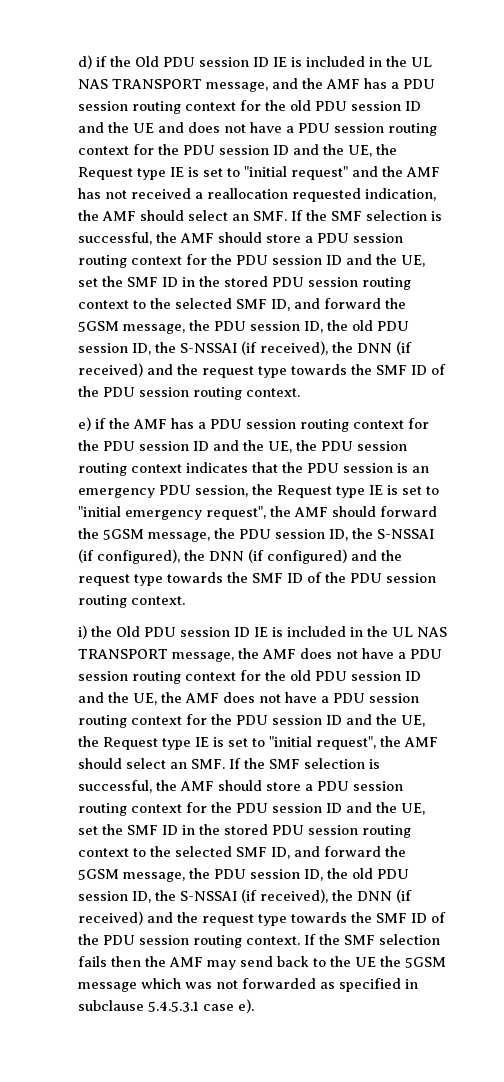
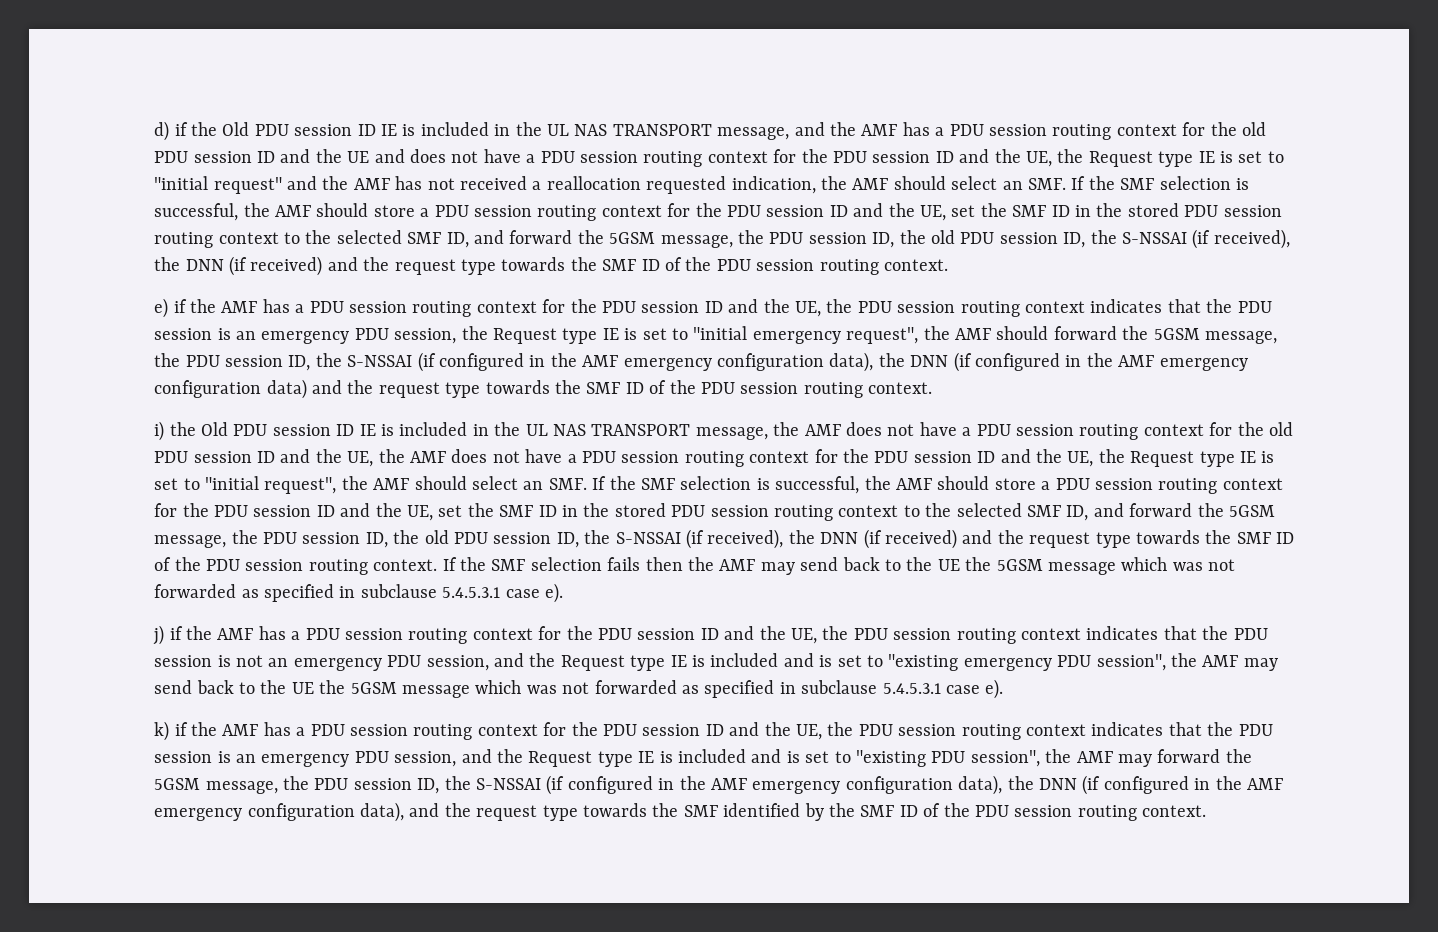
- e) if the AMF has a PDU session routing context for the PDU session ID and the UE, the PDU session routing context indicates that the PDU session is an emergency PDU session, the Request type IE is set to "initial emergency request", the AMF should forward the 5GSM message, the PDU session ID, the S-NSSAI (if configured), the DNN (if configured) and the request type towards the SMF ID of the PDU session routing context.
+ e) if the AMF has a PDU session routing context for the PDU session ID and the UE, the PDU session routing context indicates that the PDU session is an emergency PDU session, the Request type IE is set to "initial emergency request", the AMF should forward the 5GSM message, the PDU session ID, the S-NSSAI (if configured in the AMF emergency configuration data), the DNN (if configured in the AMF emergency configuration data) and the request type towards the SMF ID of the PDU session routing context.
+ j) if the AMF has a PDU session routing context for the PDU session ID and the UE, the PDU session routing context indicates that the PDU session is not an emergency PDU session, and the Request type IE is included and is set to "existing emergency PDU session", the AMF may send back to the UE the 5GSM message which was not forwarded as specified in subclause 5.4.5.3.1 case e).
+ k) if the AMF has a PDU session routing context for the PDU session ID and the UE, the PDU session routing context indicates that the PDU session is an emergency PDU session, and the Request type IE is included and is set to "existing PDU session", the AMF may forward the 5GSM message, the PDU session ID, the S-NSSAI (if configured in the AMF emergency configuration data), the DNN (if configured in the AMF emergency configuration data), and the request type towards the SMF identified by the SMF ID of the PDU session routing context.

